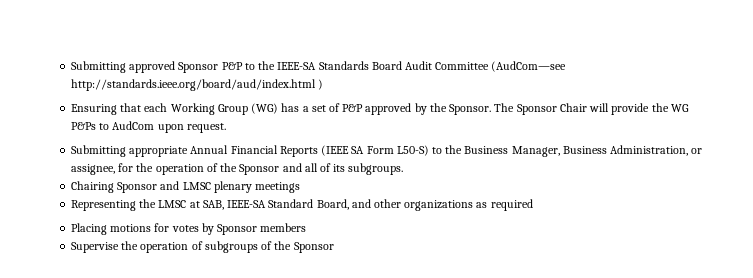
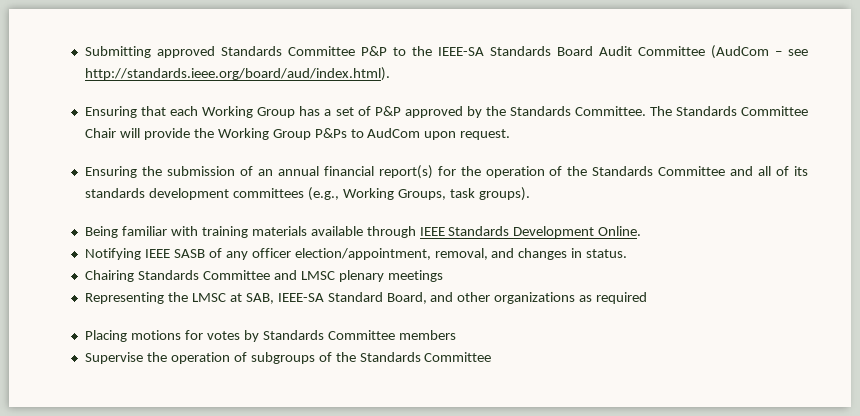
- Submitting approved Sponsor P&P to the IEEE-SA Standards Board Audit Committee (AudCom—see http://standards.ieee.org/board/aud/index.html )
+ Submitting approved Standards Committee P&P to the IEEE-SA Standards Board Audit Committee (AudCom – see http://standards.ieee.org/board/aud/index.html).
- Ensuring that each Working Group (WG) has a set of P&P approved by the Sponsor. The Sponsor Chair will provide the WG P&Ps to AudCom upon request.
+ Ensuring that each Working Group has a set of P&P approved by the Standards Committee. The Standards Committee Chair will provide the Working Group P&Ps to AudCom upon request.
- Submitting appropriate Annual Financial Reports (IEEE SA Form L50-S) to the Business Manager, Business Administration, or assignee, for the operation of the Sponsor and all of its subgroups.
+ Ensuring the submission of an annual financial report(s) for the operation of the Standards Committee and all of its standards development committees (e.g., Working Groups, task groups).
+ Being familiar with training materials available through IEEE Standards Development Online.
+ Notifying IEEE SASB of any officer election/appointment, removal, and changes in status.
- Chairing Sponsor and LMSC plenary meetings
+ Chairing Standards Committee and LMSC plenary meetings
- Placing motions for votes by Sponsor members
+ Placing motions for votes by Standards Committee members
- Supervise the operation of subgroups of the Sponsor
+ Supervise the operation of subgroups of the Standards Committee

